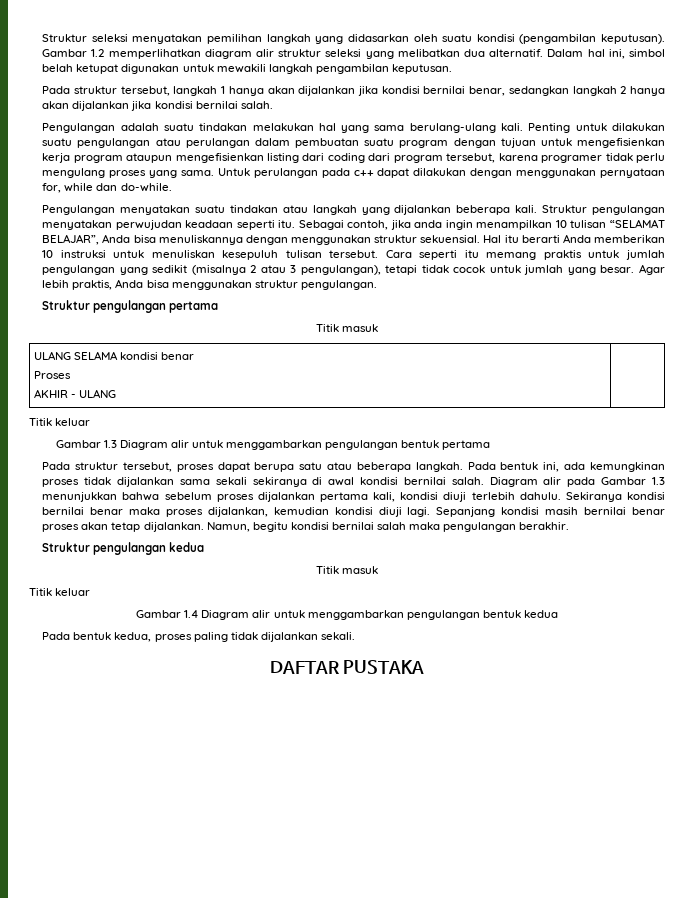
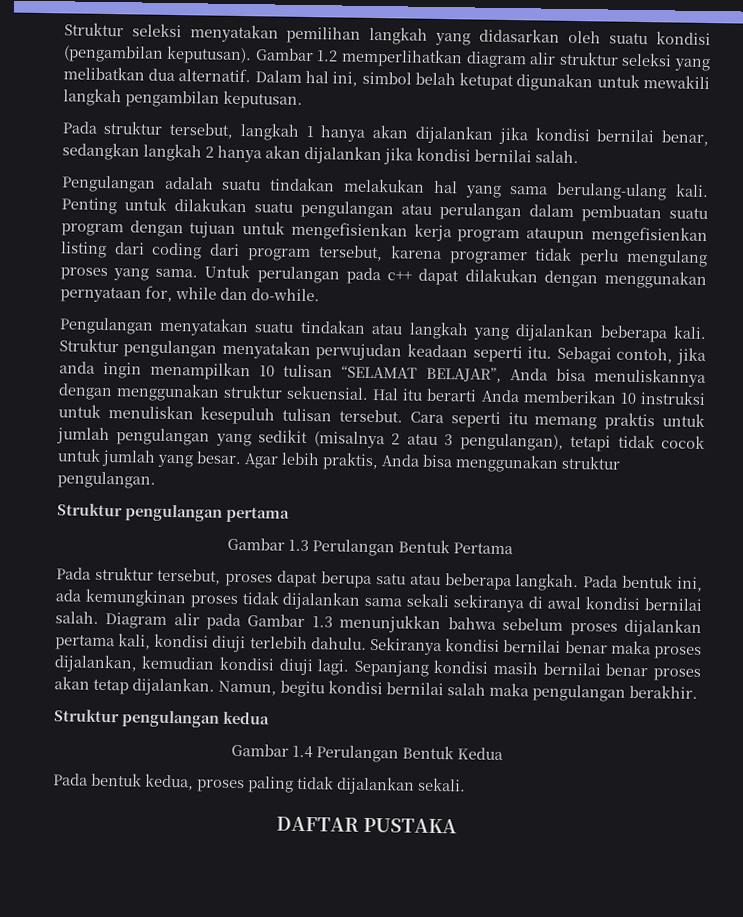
  Struktur pengulangan pertama
- Titik masuk
- ULANG SELAMA kondisi benar
- Proses
- AKHIR - ULANG |
- Titik keluar
- Gambar 1.3 Diagram alir untuk menggambarkan pengulangan bentuk pertama
+ Gambar 1.3 Perulangan Bentuk Pertama
  Struktur pengulangan kedua
- Titik masuk
- Titik keluar
- Gambar 1.4 Diagram alir untuk menggambarkan pengulangan bentuk kedua
+ Gambar 1.4 Perulangan Bentuk Kedua

